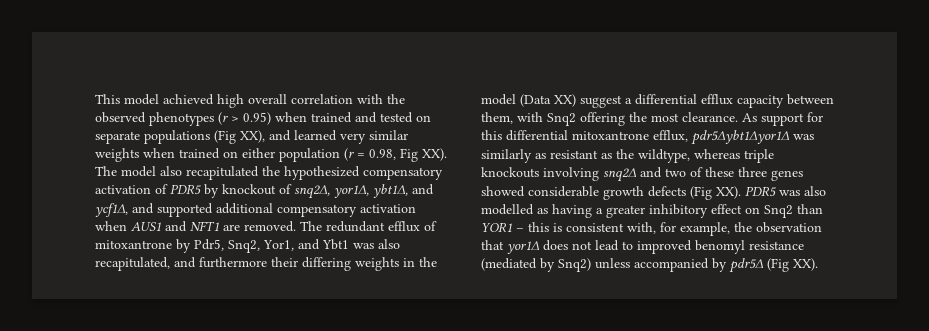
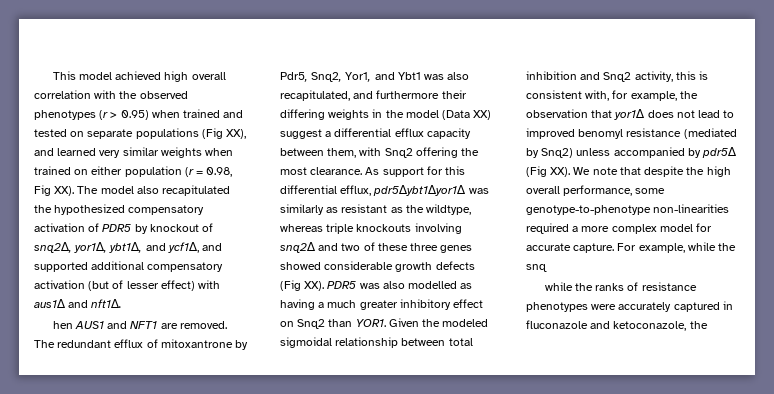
- This model achieved high overall correlation with the observed phenotypes (r > 0.95) when trained and tested on separate populations (Fig XX), and learned very similar weights when trained on either population (r = 0.98, Fig XX). The model also recapitulated the hypothesized compensatory activation of PDR5 by knockout of snq2∆, yor1∆, ybt1∆, and ycf1∆, and supported additional compensatory activation when AUS1 and NFT1 are removed.
+ This model achieved high overall correlation with the observed phenotypes (r > 0.95) when trained and tested on separate populations (Fig XX), and learned very similar weights when trained on either population (r = 0.98, Fig XX). The model also recapitulated the hypothesized compensatory activation of PDR5 by knockout of snq2∆, yor1∆, ybt1∆, and ycf1∆, and supported additional compensatory activation (but of lesser effect) with aus1∆ and nft1∆.
+ hen AUS1 and NFT1 are removed.
- As support for this differential mitoxantrone efflux, pdr5∆ybt1∆yor1∆ was similarly as resistant as the wildtype, whereas triple knockouts involving snq2∆ and two of these three genes showed considerable growth defects (Fig XX). PDR5 was also modelled as having a greater inhibitory effect on Snq2 than YOR1 – this is consistent with, for example, the observation that yor1∆ does not lead to improved benomyl resistance (mediated by Snq2) unless accompanied by pdr5∆ (Fig XX).
+ As support for this differential efflux, pdr5∆ybt1∆yor1∆ was similarly as resistant as the wildtype, whereas triple knockouts involving snq2∆ and two of these three genes showed considerable growth defects (Fig XX). PDR5 was also modelled as having a much greater inhibitory effect on Snq2 than YOR1. Given the modeled sigmoidal relationship between total inhibition and Snq2 activity, this is consistent with, for example, the observation that yor1∆ does not lead to improved benomyl resistance (mediated by Snq2) unless accompanied by pdr5∆ (Fig XX). We note that despite the high overall performance, some genotype-to-phenotype non-linearities required a more complex model for accurate capture. For example, while the snq
+ while the ranks of resistance phenotypes were accurately captured in fluconazole and ketoconazole, the

